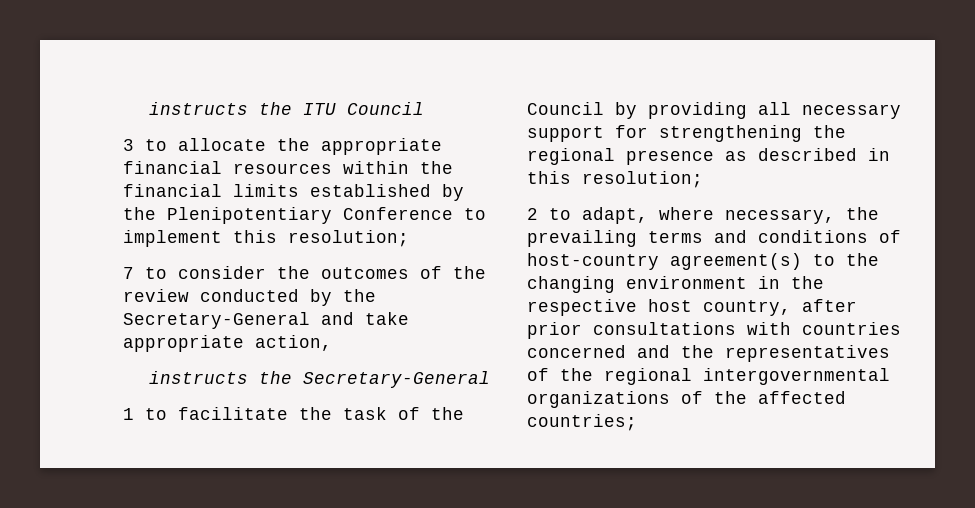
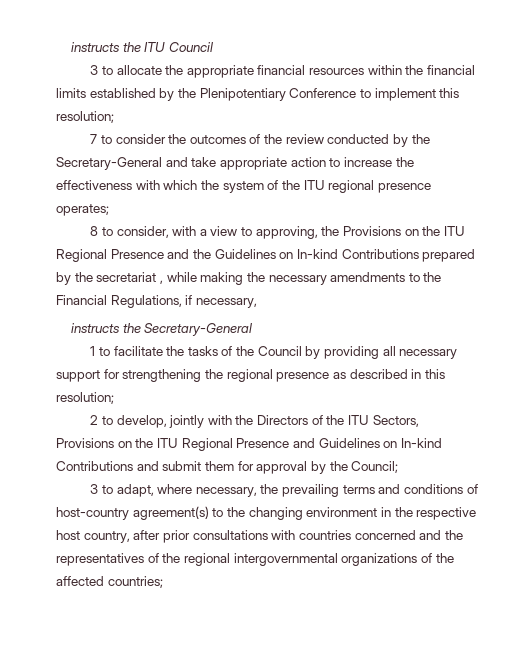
- 7 to consider the outcomes of the review conducted by the Secretary-General and take appropriate action,
+ 7 to consider the outcomes of the review conducted by the Secretary-General and take appropriate action to increase the effectiveness with which the system of the ITU regional presence operates;
+ 8 to consider, with a view to approving, the Provisions on the ITU Regional Presence and the Guidelines on In-kind Contributions prepared by the secretariat , while making the necessary amendments to the Financial Regulations, if necessary,
- 1 to facilitate the task of the Council by providing all necessary support for strengthening the regional presence as described in this resolution;
+ 1 to facilitate the tasks of the Council by providing all necessary support for strengthening the regional presence as described in this resolution;
- 2 to adapt, where necessary, the prevailing terms and conditions of host-country agreement(s) to the changing environment in the respective host country, after prior consultations with countries concerned and the representatives of the regional intergovernmental organizations of the affected countries;
+ 2 to develop, jointly with the Directors of the ITU Sectors, Provisions on the ITU Regional Presence and Guidelines on In-kind Contributions and submit them for approval by the Council;
+ 3 to adapt, where necessary, the prevailing terms and conditions of host-country agreement(s) to the changing environment in the respective host country, after prior consultations with countries concerned and the representatives of the regional intergovernmental organizations of the affected countries;

